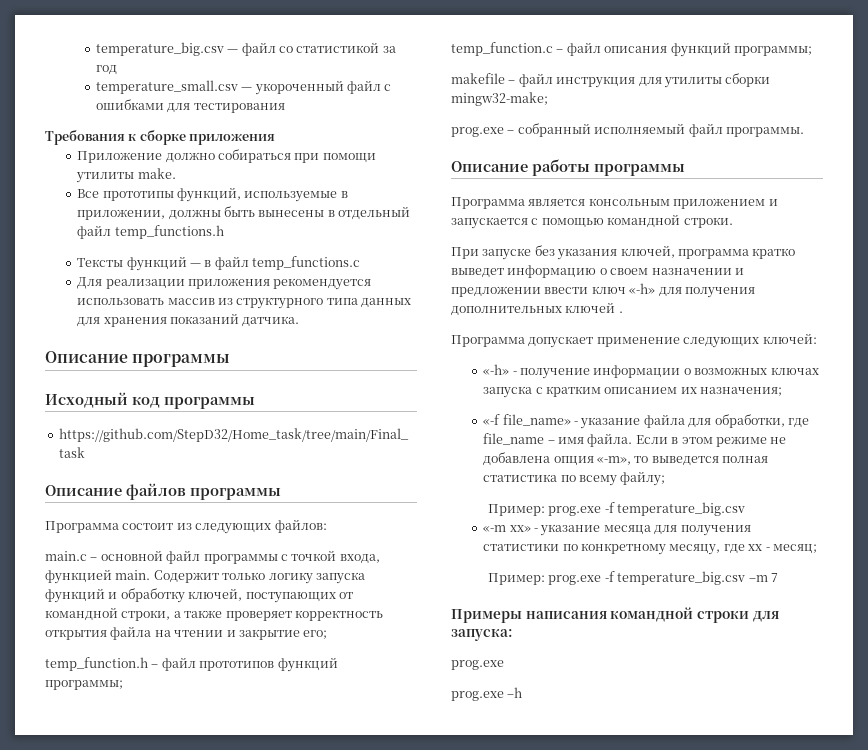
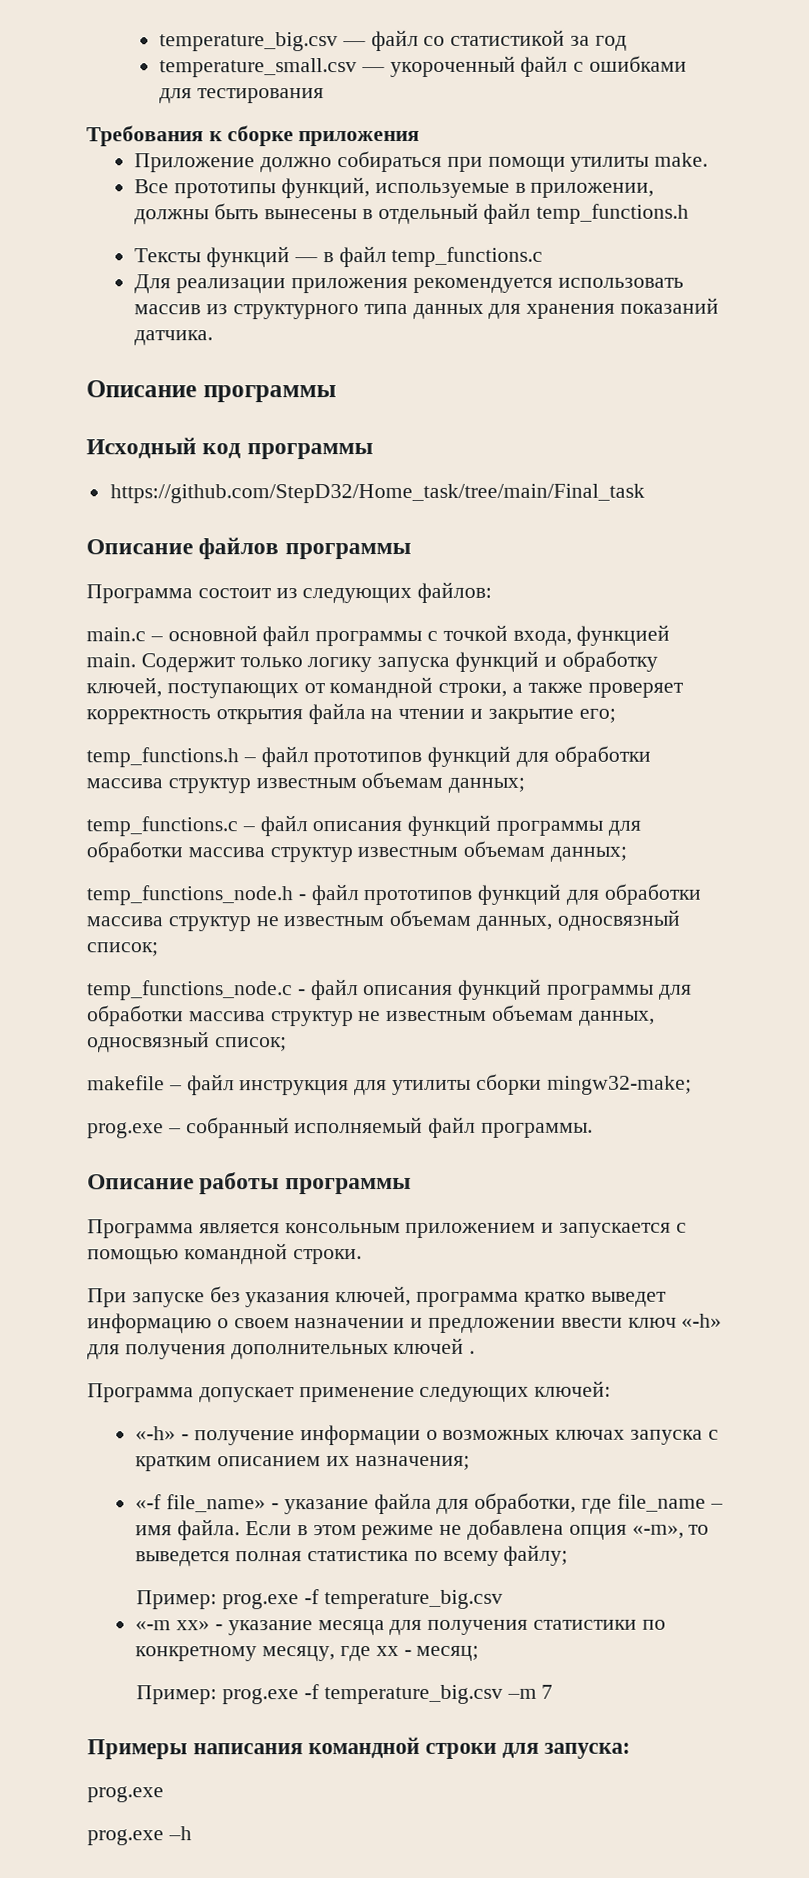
- temp_function.h – файл прототипов функций программы;
- temp_function.c – файл описания функций программы;
+ temp_functions.h – файл прототипов функций для обработки массива структур известным объемам данных;
+ temp_functions.c – файл описания функций программы для обработки массива структур известным объемам данных;
+ temp_functions_node.h - файл прототипов функций для обработки массива структур не известным объемам данных, односвязный список;
+ temp_functions_node.c - файл описания функций программы для обработки массива структур не известным объемам данных, односвязный список;

